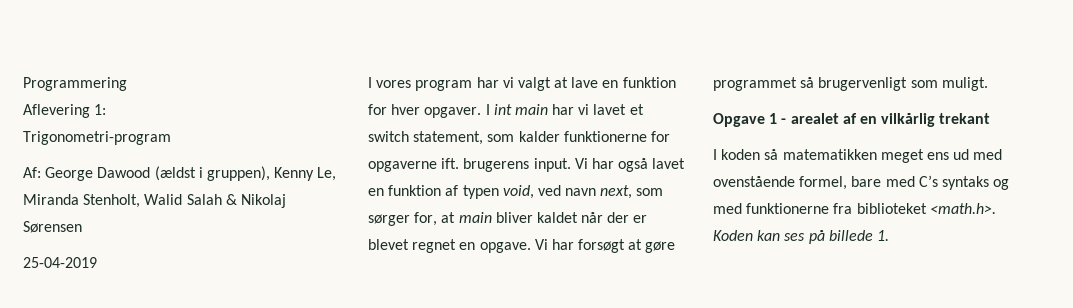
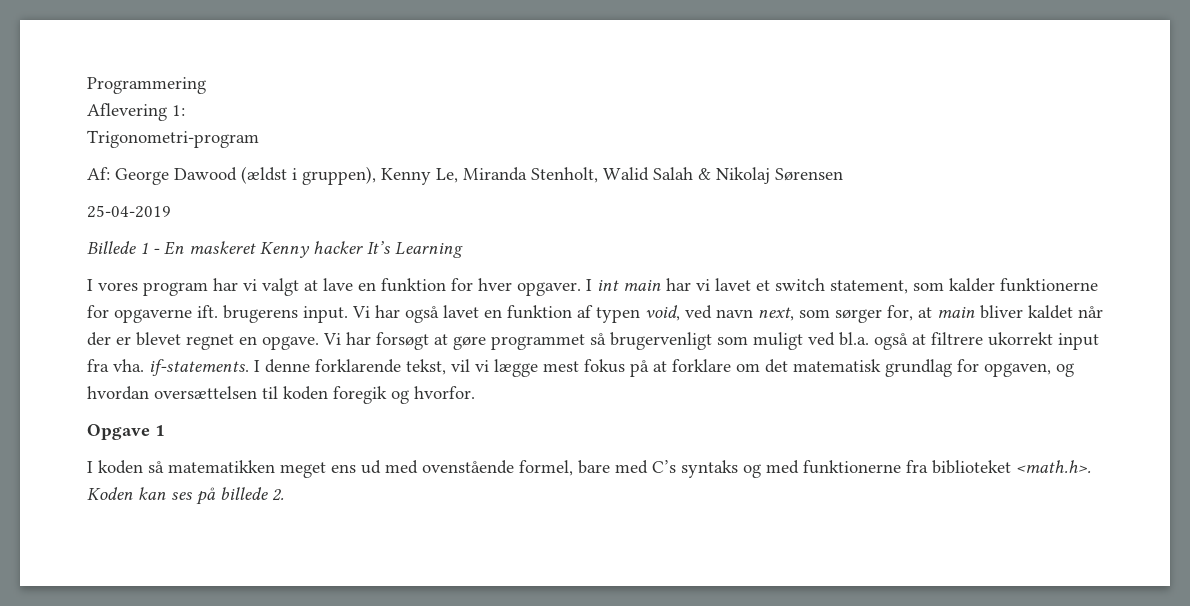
+ Billede 1 - En maskeret Kenny hacker It’s Learning
- Vi har forsøgt at gøre programmet så brugervenligt som muligt.
- Opgave 1 - arealet af en vilkårlig trekant
+ Vi har forsøgt at gøre programmet så brugervenligt som muligt ved bl.a. også at filtrere ukorrekt input fra vha. if-statements. I denne forklarende tekst, vil vi lægge mest fokus på at forklare om det matematisk grundlag for opgaven, og hvordan oversættelsen til koden foregik og hvorfor.
+ Opgave 1
- I koden så matematikken meget ens ud med ovenstående formel, bare med C’s syntaks og med funktionerne fra biblioteket <math.h>. Koden kan ses på billede 1.
+ I koden så matematikken meget ens ud med ovenstående formel, bare med C’s syntaks og med funktionerne fra biblioteket <math.h>. Koden kan ses på billede 2.

